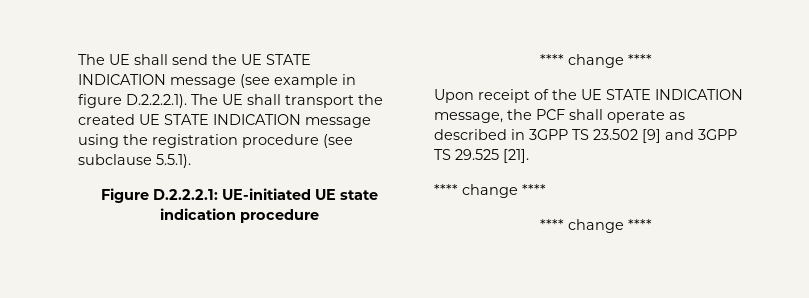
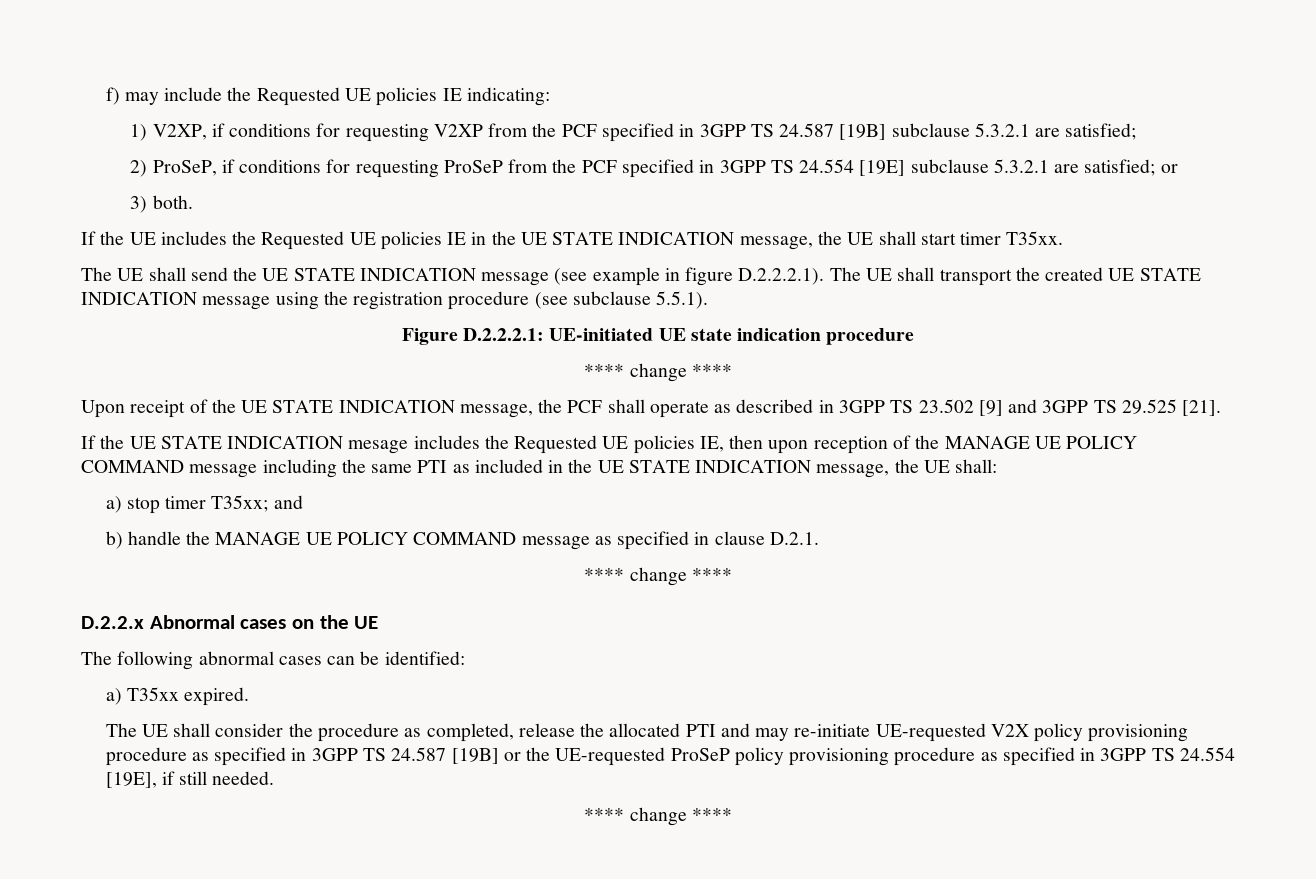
+ f) may include the Requested UE policies IE indicating:
+ 1) V2XP, if conditions for requesting V2XP from the PCF specified in 3GPP TS 24.587 [19B] subclause 5.3.2.1 are satisfied;
+ 2) ProSeP, if conditions for requesting ProSeP from the PCF specified in 3GPP TS 24.554 [19E] subclause 5.3.2.1 are satisfied; or
+ 3) both.
+ If the UE includes the Requested UE policies IE in the UE STATE INDICATION message, the UE shall start timer T35xx.
  Upon receipt of the UE STATE INDICATION message, the PCF shall operate as described in 3GPP TS 23.502 [9] and 3GPP TS 29.525 [21].
+ If the UE STATE INDICATION mesage includes the Requested UE policies IE, then upon reception of the MANAGE UE POLICY COMMAND message including the same PTI as included in the UE STATE INDICATION message, the UE shall:
+ a) stop timer T35xx; and
+ b) handle the MANAGE UE POLICY COMMAND message as specified in clause D.2.1.
  **** change ****
+ D.2.2.x Abnormal cases on the UE
+ The following abnormal cases can be identified:
+ a) T35xx expired.
+ The UE shall consider the procedure as completed, release the allocated PTI and may re-initiate UE-requested V2X policy provisioning procedure as specified in 3GPP TS 24.587 [19B] or the UE-requested ProSeP policy provisioning procedure as specified in 3GPP TS 24.554 [19E], if still needed.

